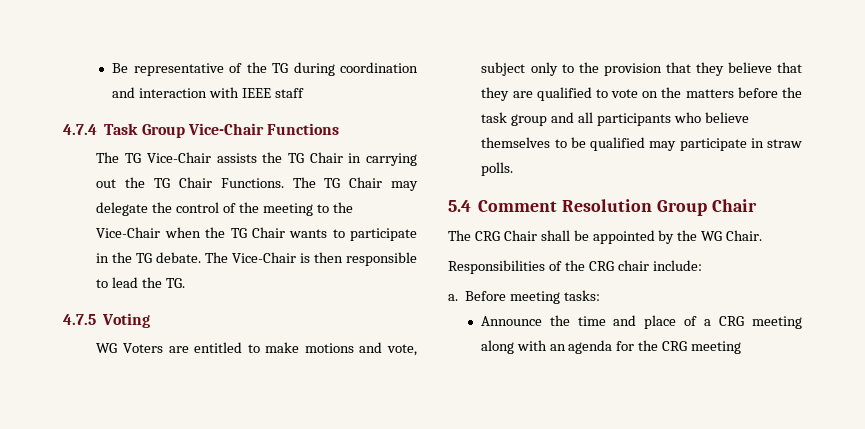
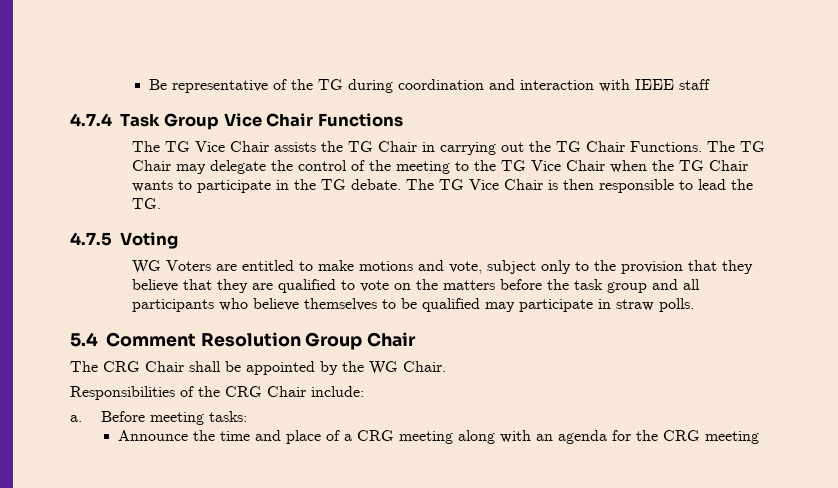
- 4.7.4 Task Group Vice-Chair Functions
+ 4.7.4 Task Group Vice Chair Functions
- The TG Vice-Chair assists the TG Chair in carrying out the TG Chair Functions.
+ The TG Vice Chair assists the TG Chair in carrying out the TG Chair Functions.
- The TG Chair may delegate the control of the meeting to the Vice-Chair when the TG Chair wants to participate in the TG debate.
+ The TG Chair may delegate the control of the meeting to the TG Vice Chair when the TG Chair wants to participate in the TG debate.
- The Vice-Chair is then responsible to lead the TG.
+ The TG Vice Chair is then responsible to lead the TG.
- Responsibilities of the CRG chair include:
+ Responsibilities of the CRG Chair include:

